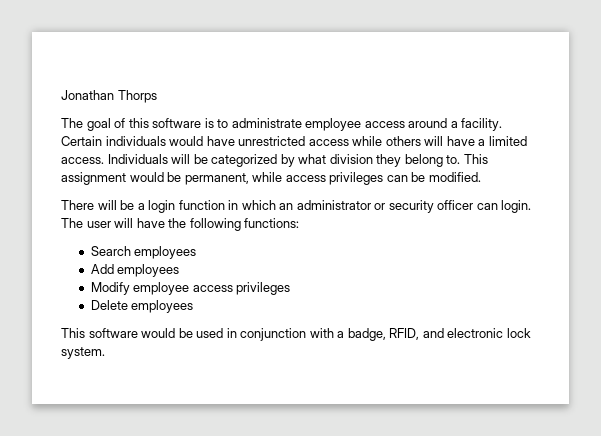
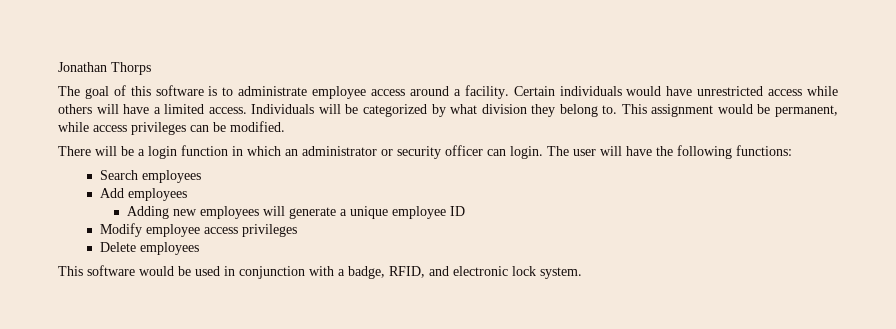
+ Adding new employees will generate a unique employee ID

